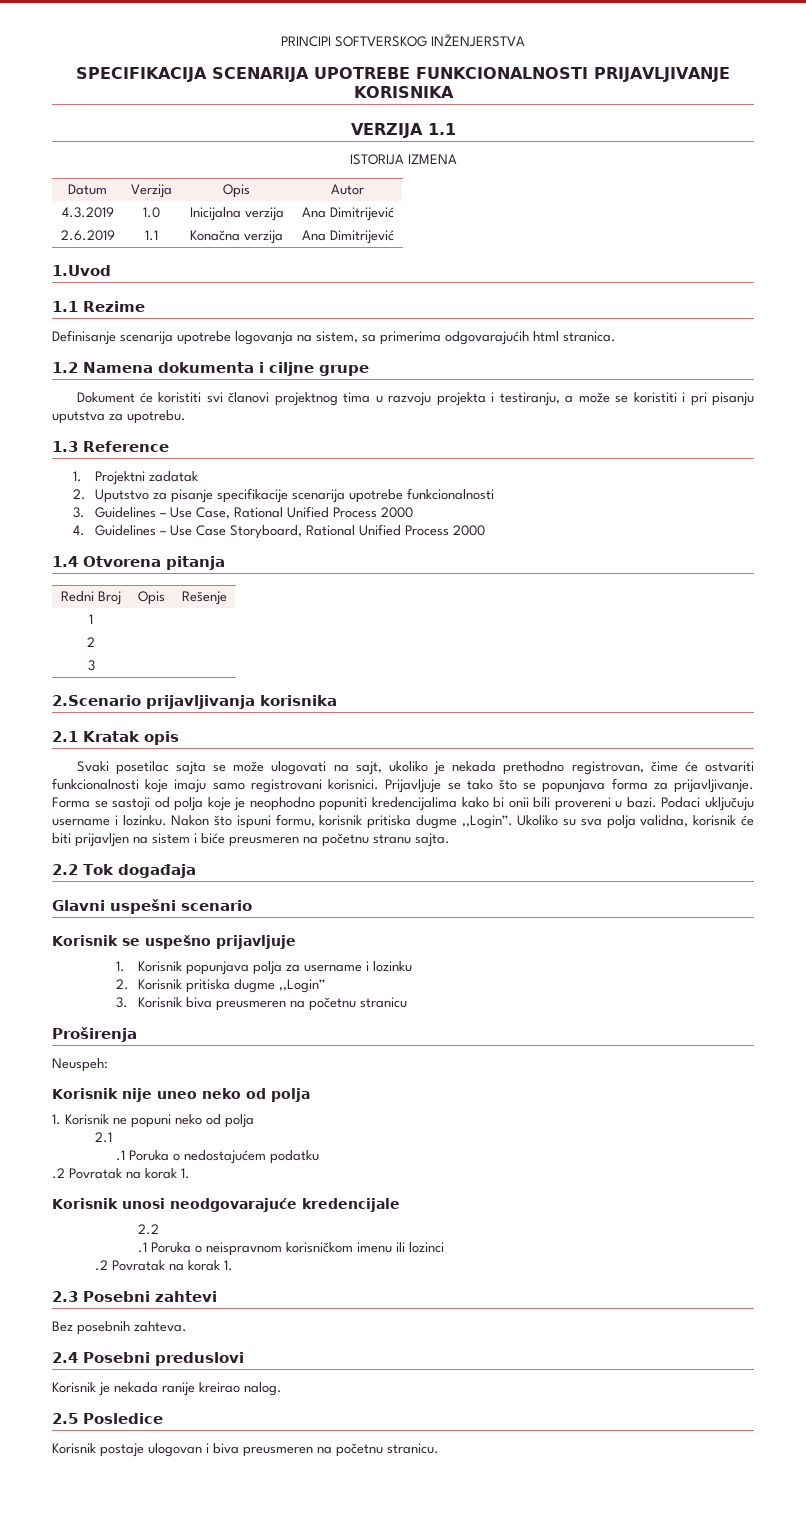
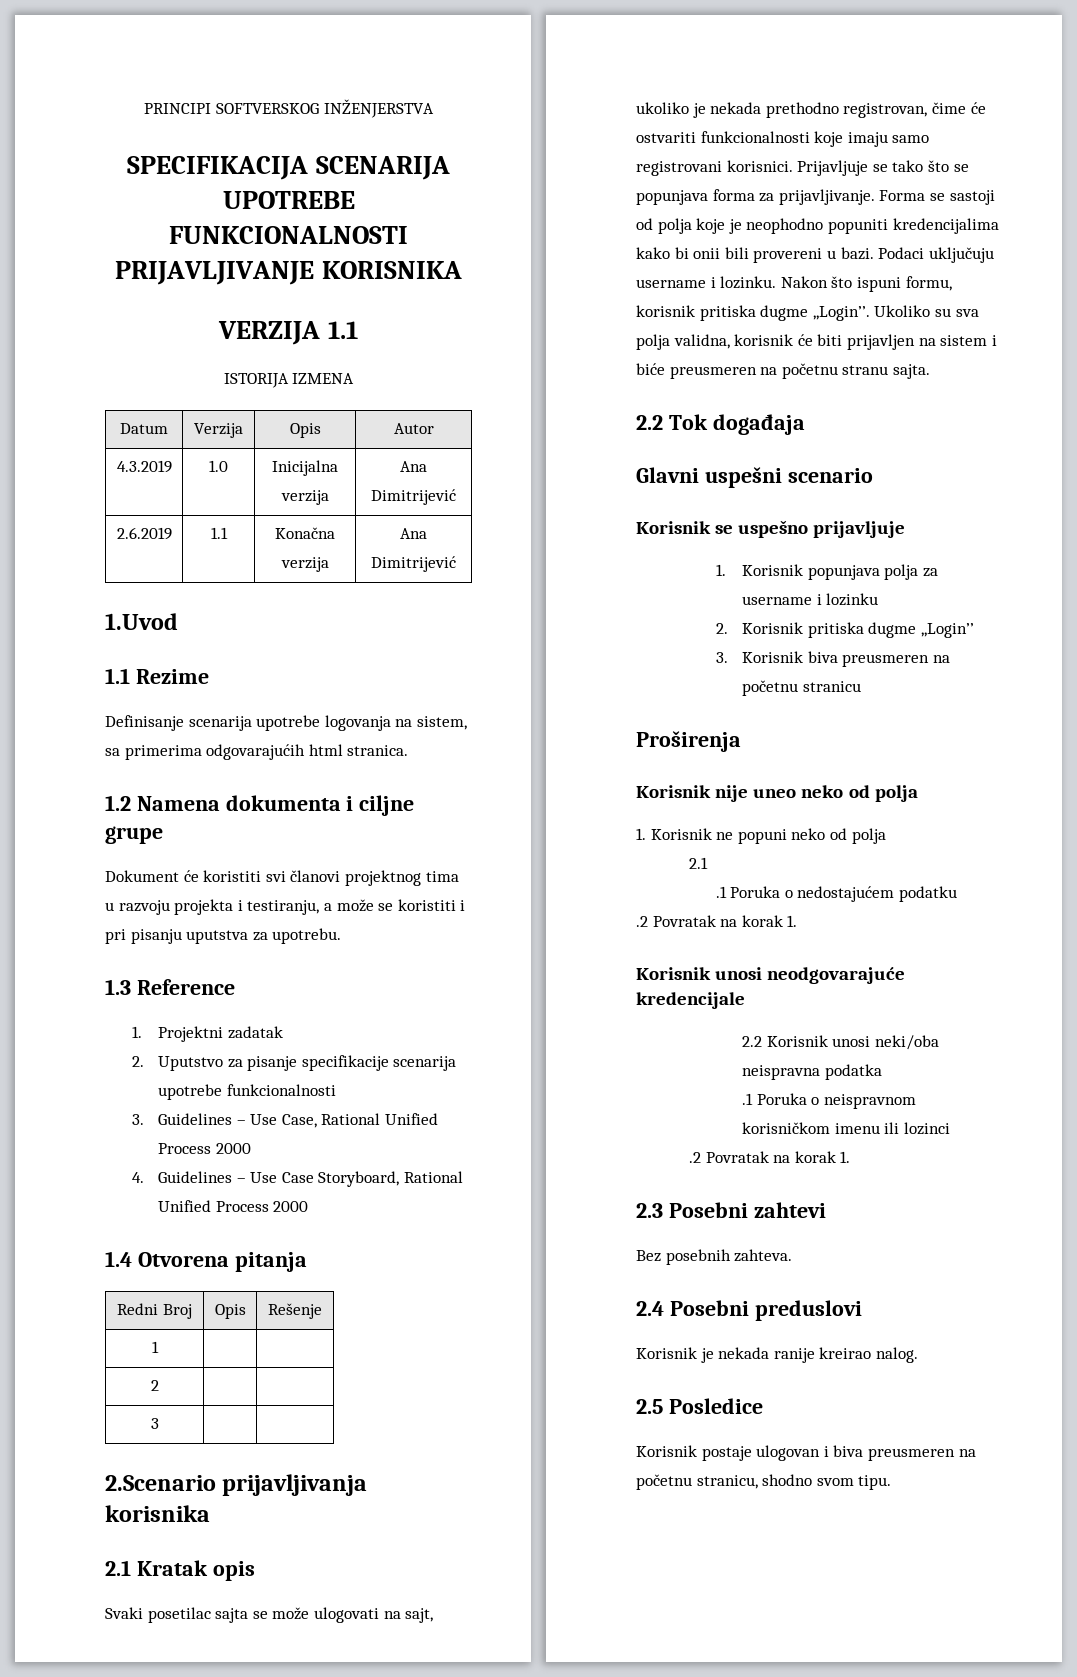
- Neuspeh:
  Korisnik unosi neodgovarajuće kredencijale
- 2.2
+ 2.2 Korisnik unosi neki/oba neispravna podatka
- Korisnik postaje ulogovan i biva preusmeren na početnu stranicu.
+ Korisnik postaje ulogovan i biva preusmeren na početnu stranicu, shodno svom tipu.

